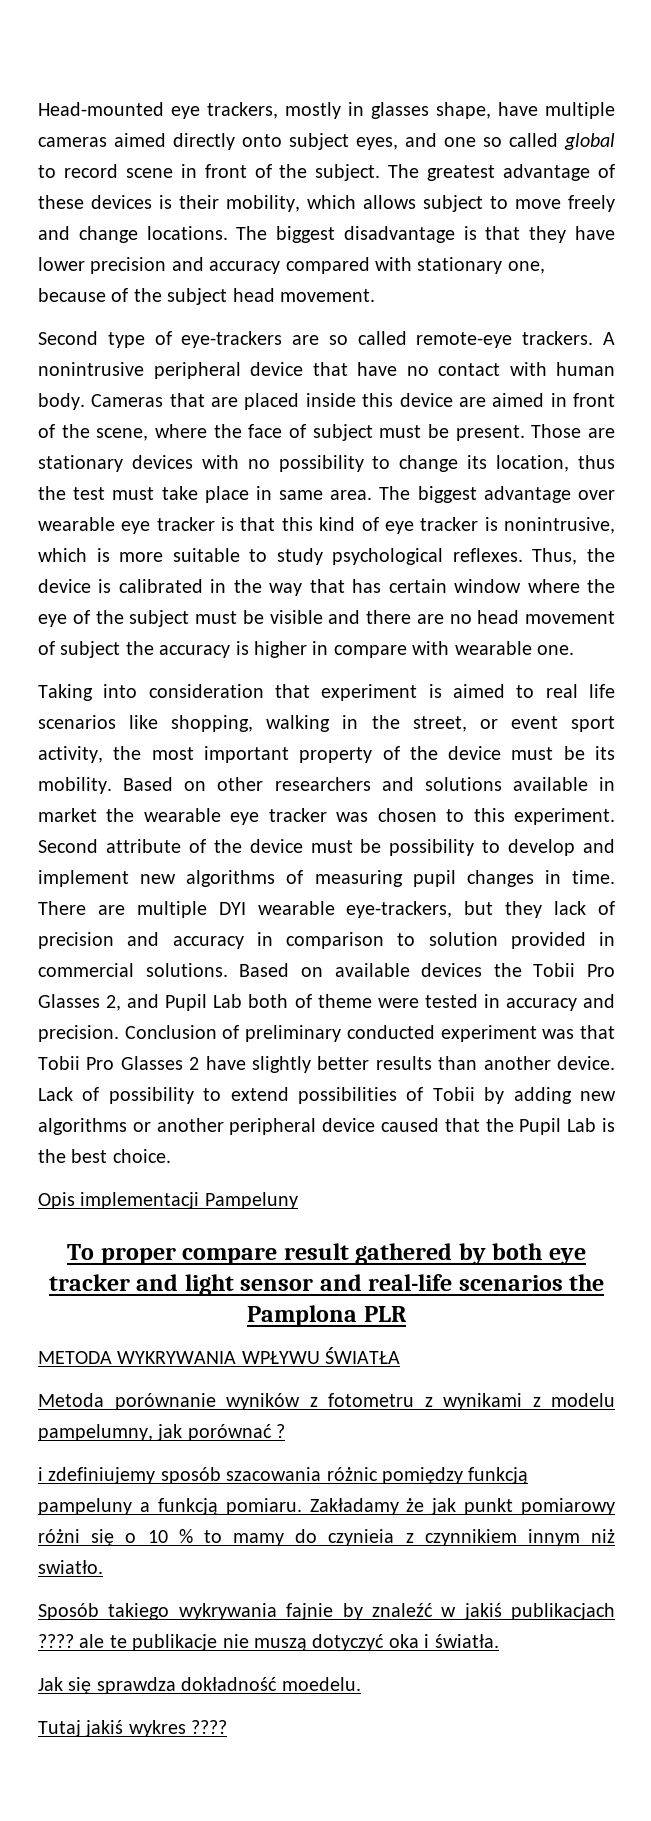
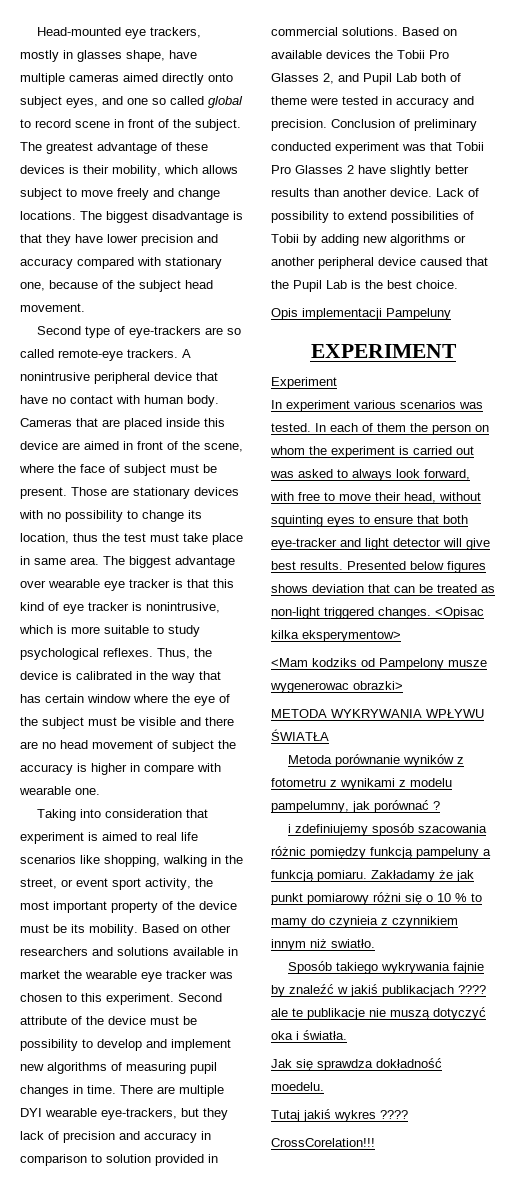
- To proper compare result gathered by both eye tracker and light sensor and real-life scenarios the Pamplona PLR
+ EXPERIMENT
+ Experiment
+ In experiment various scenarios was tested. In each of them the person on whom the experiment is carried out was asked to always look forward, with free to move their head, without squinting eyes to ensure that both eye-tracker and light detector will give best results. Presented below figures shows deviation that can be treated as non-light triggered changes. <Opisac kilka eksperymentow>
+ <Mam kodziks od Pampelony musze wygenerowac obrazki>
+ CrossCorelation!!!

